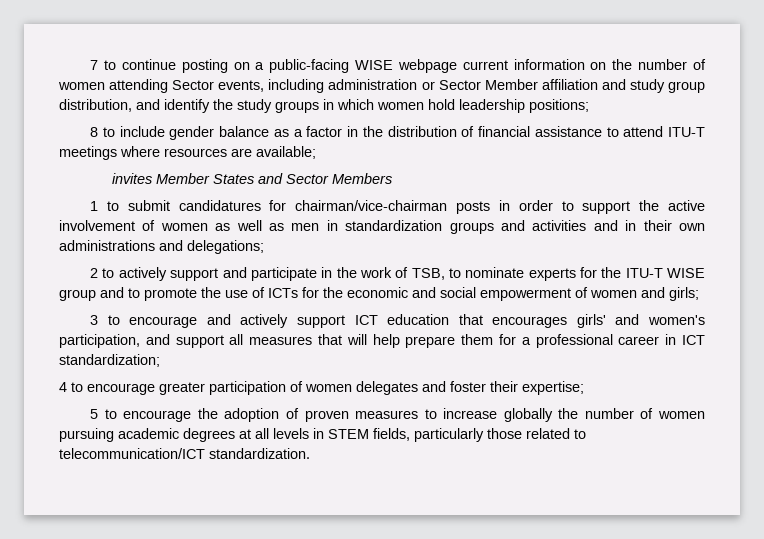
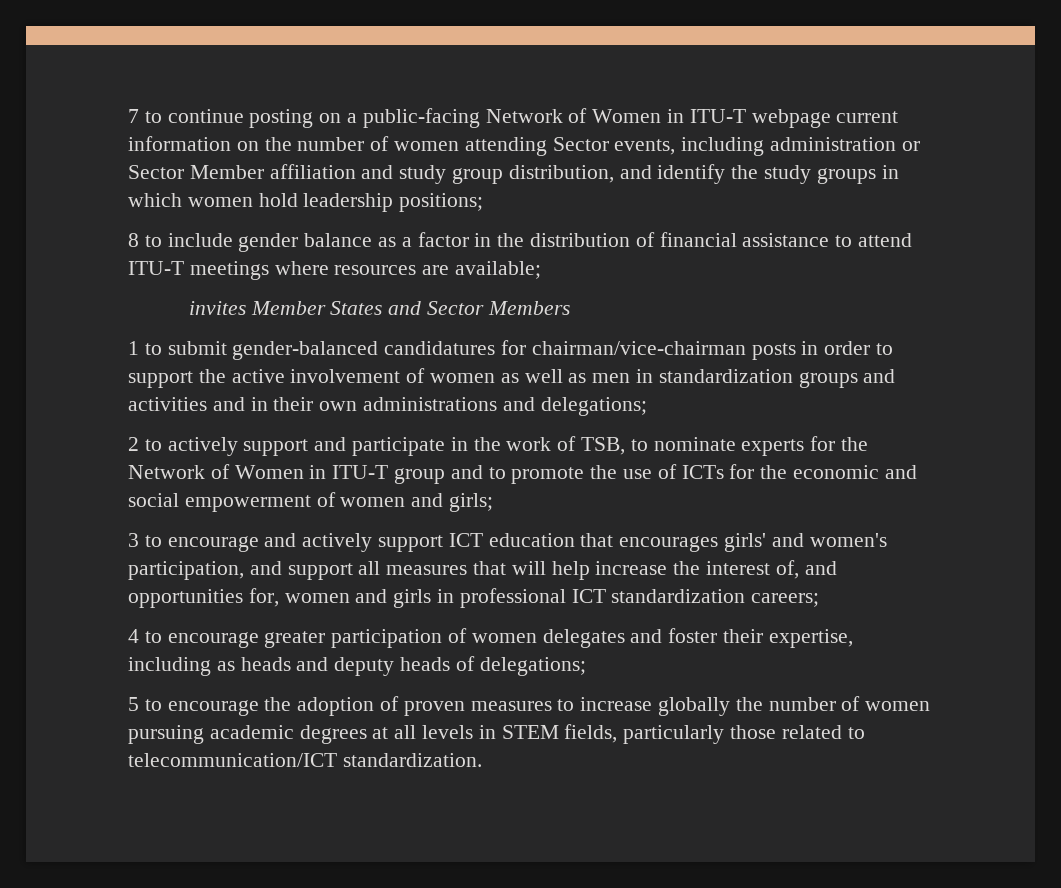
- 7 to continue posting on a public-facing WISE webpage current information on the number of women attending Sector events, including administration or Sector Member affiliation and study group distribution, and identify the study groups in which women hold leadership positions;
+ 7 to continue posting on a public-facing Network of Women in ITU-T webpage current information on the number of women attending Sector events, including administration or Sector Member affiliation and study group distribution, and identify the study groups in which women hold leadership positions;
- 1 to submit candidatures for chairman/vice-chairman posts in order to support the active involvement of women as well as men in standardization groups and activities and in their own administrations and delegations;
+ 1 to submit gender-balanced candidatures for chairman/vice-chairman posts in order to support the active involvement of women as well as men in standardization groups and activities and in their own administrations and delegations;
- 2 to actively support and participate in the work of TSB, to nominate experts for the ITU-T WISE group and to promote the use of ICTs for the economic and social empowerment of women and girls;
+ 2 to actively support and participate in the work of TSB, to nominate experts for the Network of Women in ITU-T group and to promote the use of ICTs for the economic and social empowerment of women and girls;
- 3 to encourage and actively support ICT education that encourages girls' and women's participation, and support all measures that will help prepare them for a professional career in ICT standardization;
+ 3 to encourage and actively support ICT education that encourages girls' and women's participation, and support all measures that will help increase the interest of, and opportunities for, women and girls in professional ICT standardization careers;
- 4 to encourage greater participation of women delegates and foster their expertise;
+ 4 to encourage greater participation of women delegates and foster their expertise, including as heads and deputy heads of delegations;

